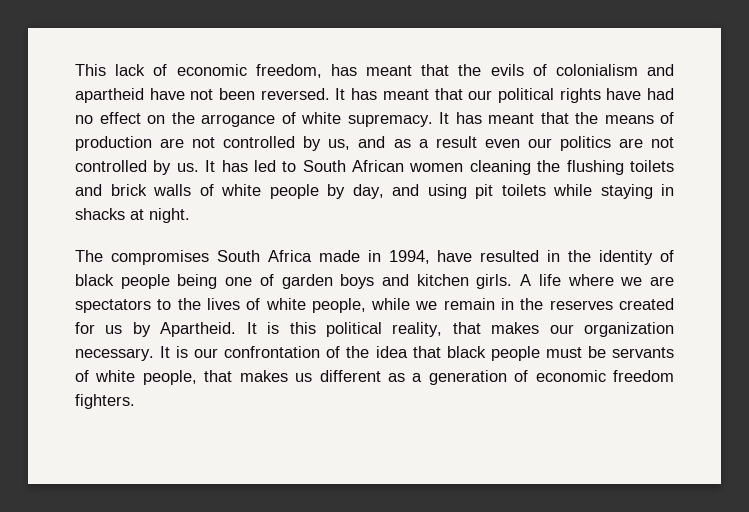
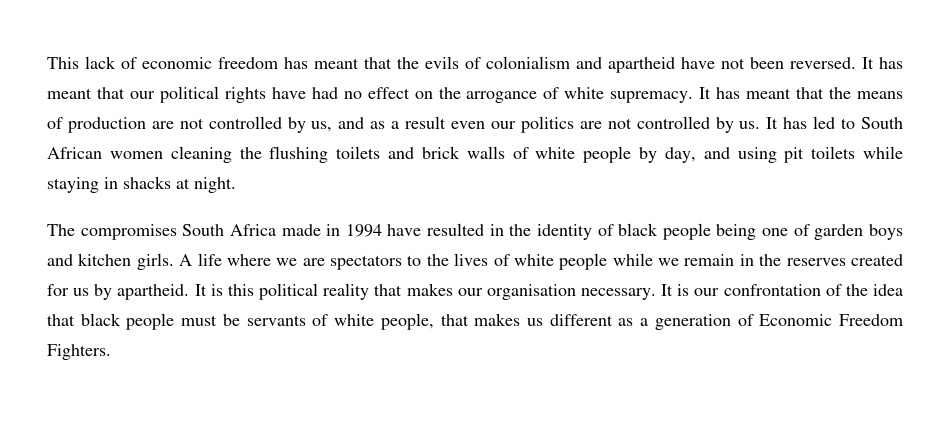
- This lack of economic freedom, has meant that the evils of colonialism and apartheid have not been reversed.
+ This lack of economic freedom has meant that the evils of colonialism and apartheid have not been reversed.
- The compromises South Africa made in 1994, have resulted in the identity of black people being one of garden boys and kitchen girls.
+ The compromises South Africa made in 1994 have resulted in the identity of black people being one of garden boys and kitchen girls.
- A life where we are spectators to the lives of white people, while we remain in the reserves created for us by Apartheid.
+ A life where we are spectators to the lives of white people while we remain in the reserves created for us by apartheid.
- It is this political reality, that makes our organization necessary.
+ It is this political reality that makes our organisation necessary.
- It is our confrontation of the idea that black people must be servants of white people, that makes us different as a generation of economic freedom fighters.
+ It is our confrontation of the idea that black people must be servants of white people, that makes us different as a generation of Economic Freedom Fighters.

